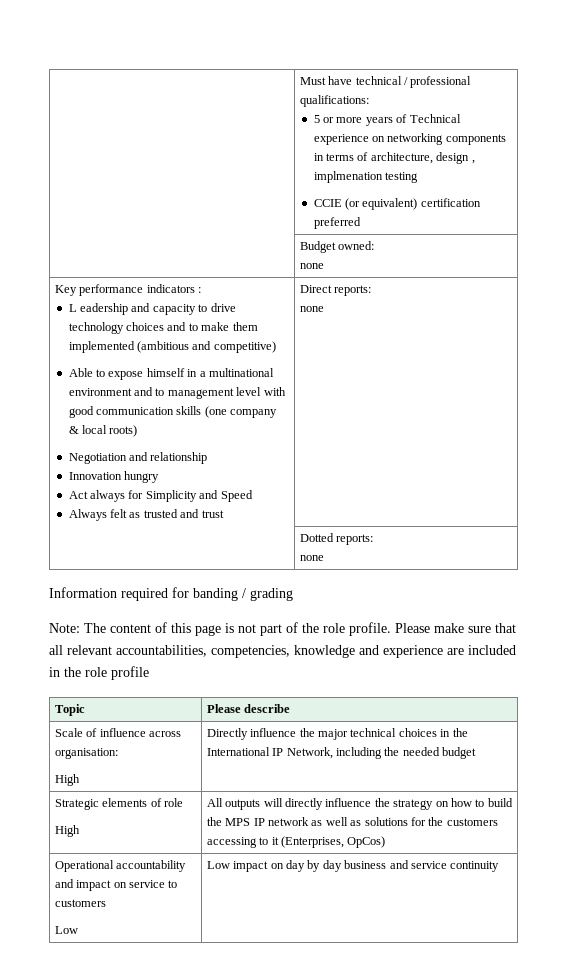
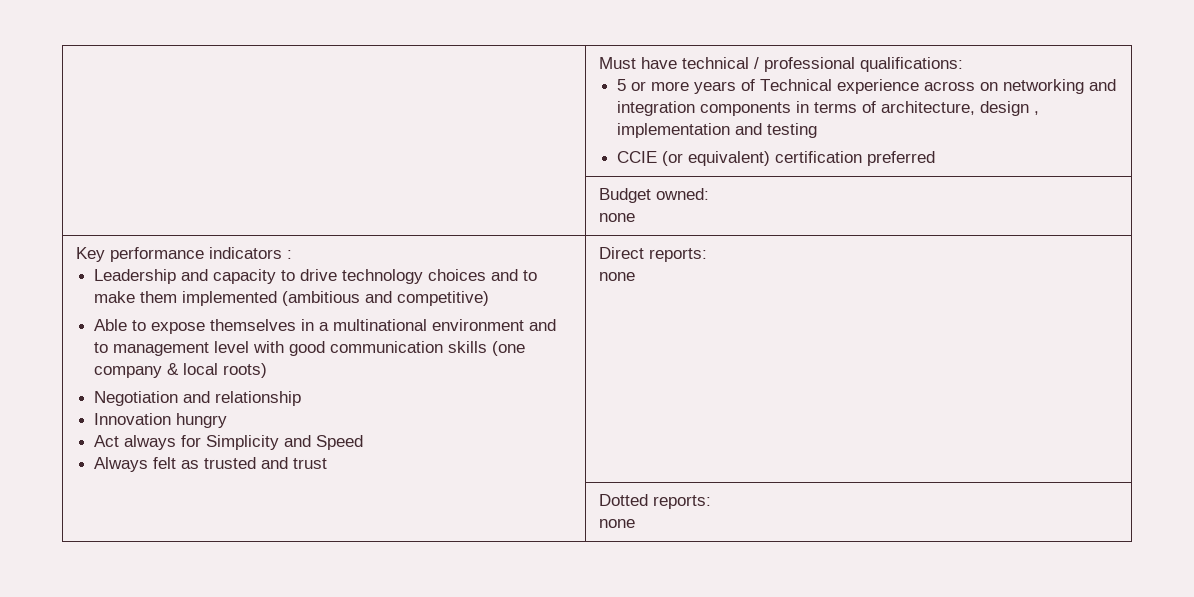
  | Must have technical / professional qualifications:
- 5 or more years of Technical experience on networking components in terms of architecture, design , implmenation testing
+ 5 or more years of Technical experience across on networking and integration components in terms of architecture, design , implementation and testing
- L eadership and capacity to drive technology choices and to make them implemented (ambitious and competitive)
+ Leadership and capacity to drive technology choices and to make them implemented (ambitious and competitive)
- Able to expose himself in a multinational environment and to management level with good communication skills (one company & local roots)
+ Able to expose themselves in a multinational environment and to management level with good communication skills (one company & local roots)
- Information required for banding / grading
- Note: The content of this page is not part of the role profile. Please make sure that all relevant accountabilities, competencies, knowledge and experience are included in the role profile
- Topic | Please describe
- Scale of influence across organisation:
- High | Directly influence the major technical choices in the International IP Network, including the needed budget
- Strategic elements of role
- High | All outputs will directly influence the strategy on how to build the MPS IP network as well as solutions for the customers accessing to it (Enterprises, OpCos)
- Operational accountability and impact on service to customers
- Low | Low impact on day by day business and service continuity

